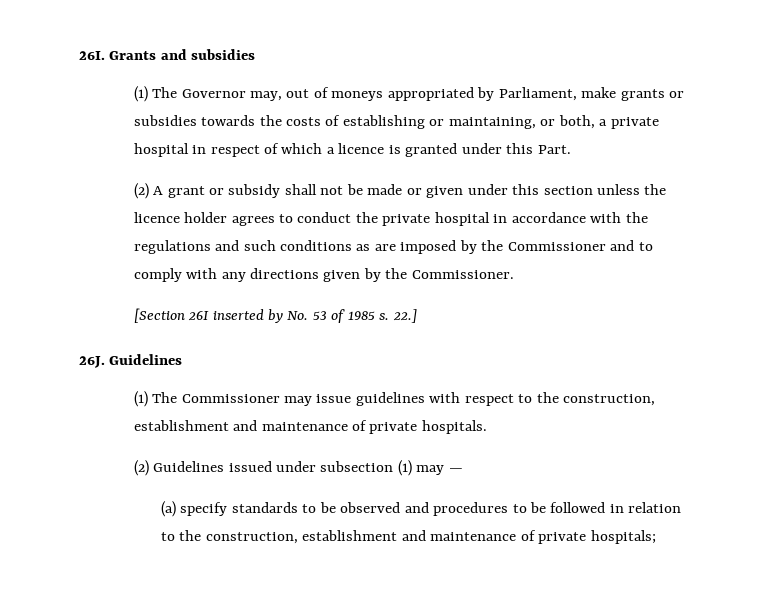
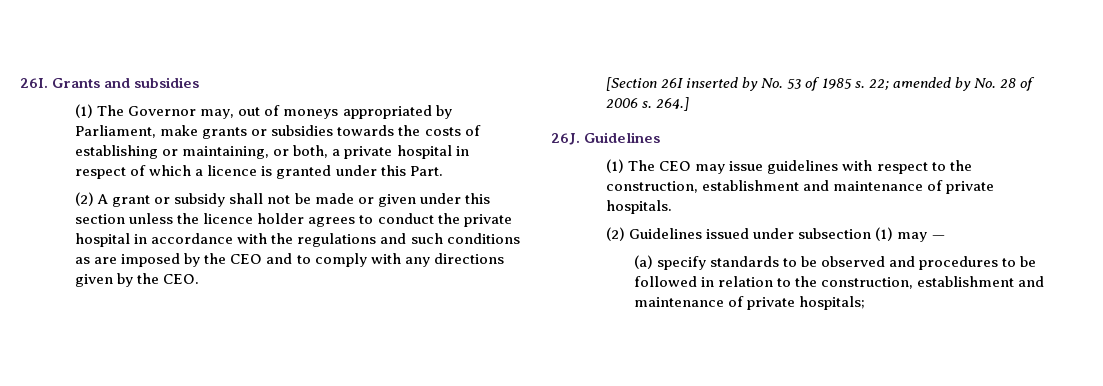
- (2) A grant or subsidy shall not be made or given under this section unless the licence holder agrees to conduct the private hospital in accordance with the regulations and such conditions as are imposed by the Commissioner and to comply with any directions given by the Commissioner.
+ (2) A grant or subsidy shall not be made or given under this section unless the licence holder agrees to conduct the private hospital in accordance with the regulations and such conditions as are imposed by the CEO and to comply with any directions given by the CEO.
- 22.]
+ 22; amended by No. 28 of 2006 s. 264.]
- (1) The Commissioner may issue guidelines with respect to the construction, establishment and maintenance of private hospitals.
+ (1) The CEO may issue guidelines with respect to the construction, establishment and maintenance of private hospitals.

